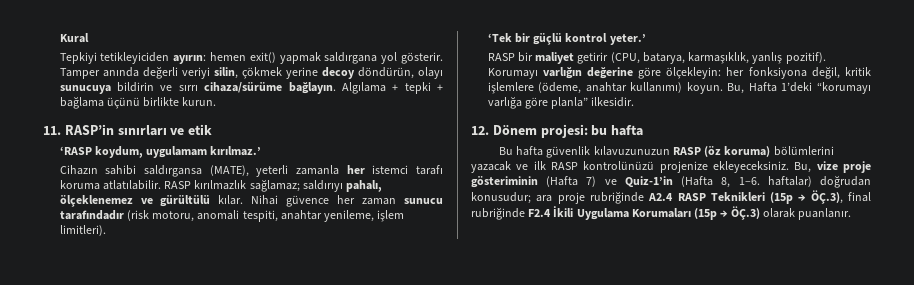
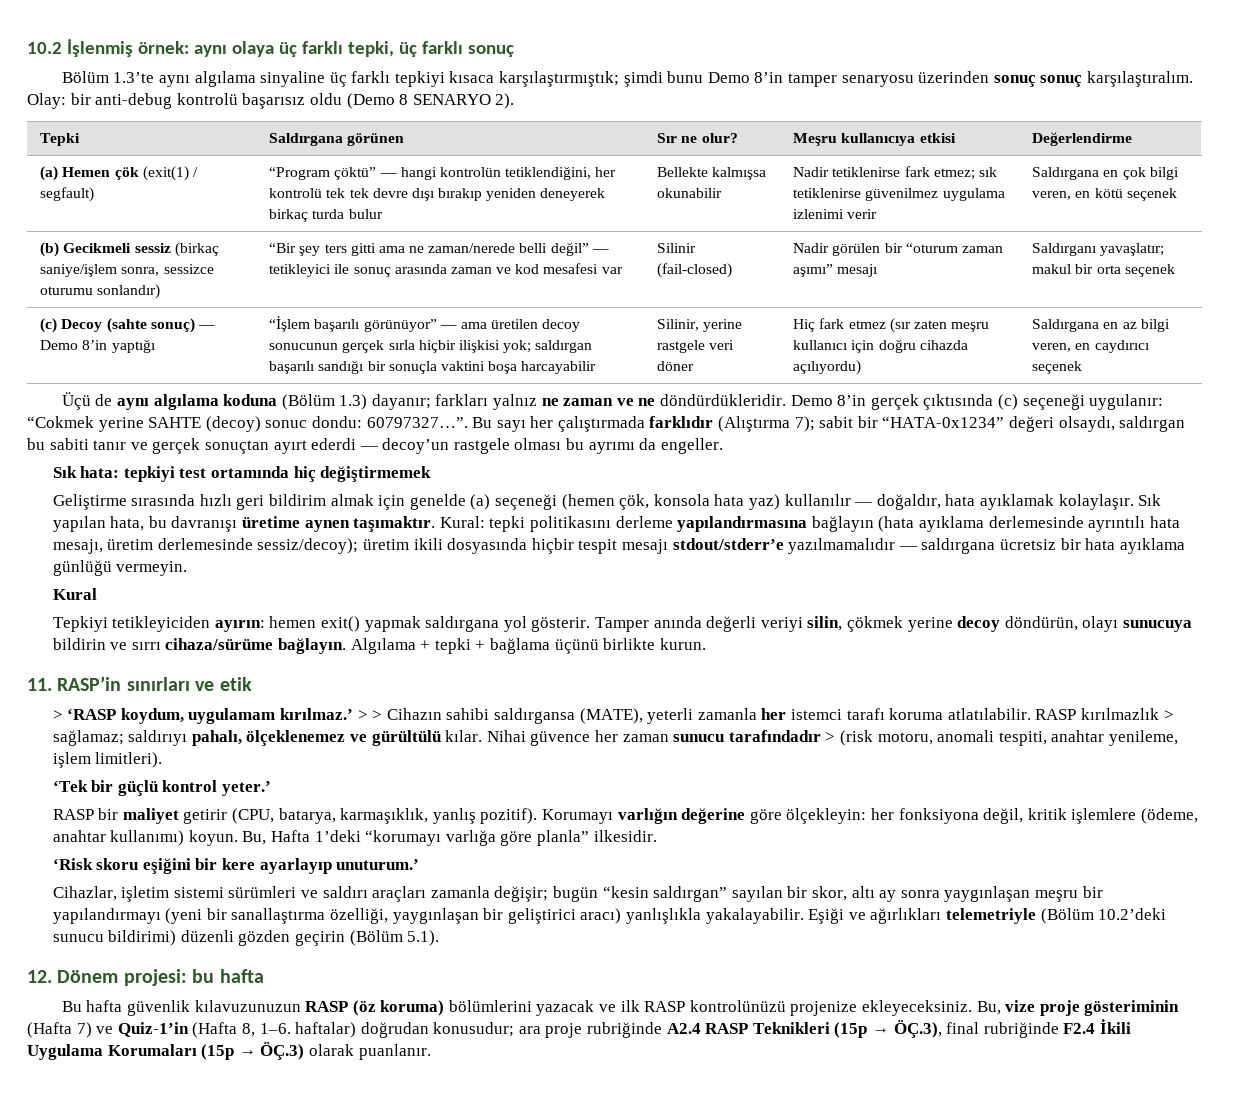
+ 10.2 İşlenmiş örnek: aynı olaya üç farklı tepki, üç farklı sonuç
+ Bölüm 1.3’te aynı algılama sinyaline üç farklı tepkiyi kısaca karşılaştırmıştık; şimdi bunu Demo 8’in tamper senaryosu üzerinden sonuç sonuç karşılaştıralım. Olay: bir anti-debug kontrolü başarısız oldu (Demo 8 SENARYO 2).
+ Tepki | Saldırgana görünen | Sır ne olur? | Meşru kullanıcıya etkisi | Değerlendirme
+ (a) Hemen çök (exit(1) / segfault) | “Program çöktü” — hangi kontrolün tetiklendiğini, her kontrolü tek tek devre dışı bırakıp yeniden deneyerek birkaç turda bulur | Bellekte kalmışsa okunabilir | Nadir tetiklenirse fark etmez; sık tetiklenirse güvenilmez uygulama izlenimi verir | Saldırgana en çok bilgi veren, en kötü seçenek
+ (b) Gecikmeli sessiz (birkaç saniye/işlem sonra, sessizce oturumu sonlandır) | “Bir şey ters gitti ama ne zaman/nerede belli değil” — tetikleyici ile sonuç arasında zaman ve kod mesafesi var | Silinir (fail-closed) | Nadir görülen bir “oturum zaman aşımı” mesajı | Saldırganı yavaşlatır; makul bir orta seçenek
+ (c) Decoy (sahte sonuç) — Demo 8’in yaptığı | “İşlem başarılı görünüyor” — ama üretilen decoy sonucunun gerçek sırla hiçbir ilişkisi yok; saldırgan başarılı sandığı bir sonuçla vaktini boşa harcayabilir | Silinir, yerine rastgele veri döner | Hiç fark etmez (sır zaten meşru kullanıcı için doğru cihazda açılıyordu) | Saldırgana en az bilgi veren, en caydırıcı seçenek
+ Üçü de aynı algılama koduna (Bölüm 1.3) dayanır; farkları yalnız ne zaman ve ne döndürdükleridir. Demo 8’in gerçek çıktısında (c) seçeneği uygulanır: “Cokmek yerine SAHTE (decoy) sonuc dondu: 60797327…”. Bu sayı her çalıştırmada farklıdır (Alıştırma 7); sabit bir “HATA-0x1234” değeri olsaydı, saldırgan bu sabiti tanır ve gerçek sonuçtan ayırt ederdi — decoy’un rastgele olması bu ayrımı da engeller.
+ Sık hata: tepkiyi test ortamında hiç değiştirmemek
+ Geliştirme sırasında hızlı geri bildirim almak için genelde (a) seçeneği (hemen çök, konsola hata yaz) kullanılır — doğaldır, hata ayıklamak kolaylaşır. Sık yapılan hata, bu davranışı üretime aynen taşımaktır. Kural: tepki politikasını derleme yapılandırmasına bağlayın (hata ayıklama derlemesinde ayrıntılı hata mesajı, üretim derlemesinde sessiz/decoy); üretim ikili dosyasında hiçbir tespit mesajı stdout/stderr’e yazılmamalıdır — saldırgana ücretsiz bir hata ayıklama günlüğü vermeyin.
- ‘RASP koydum, uygulamam kırılmaz.’
- Cihazın sahibi saldırgansa (MATE), yeterli zamanla her istemci tarafı koruma atlatılabilir.
+ > ‘RASP koydum, uygulamam kırılmaz.’ > > Cihazın sahibi saldırgansa (MATE), yeterli zamanla her istemci tarafı koruma atlatılabilir.
- RASP kırılmazlık sağlamaz; saldırıyı pahalı, ölçeklenemez ve gürültülü kılar.
+ RASP kırılmazlık > sağlamaz; saldırıyı pahalı, ölçeklenemez ve gürültülü kılar.
- Nihai güvence her zaman sunucu tarafındadır (risk motoru, anomali tespiti, anahtar yenileme, işlem limitleri).
+ Nihai güvence her zaman sunucu tarafındadır > (risk motoru, anomali tespiti, anahtar yenileme, işlem limitleri).
+ ‘Risk skoru eşiğini bir kere ayarlayıp unuturum.’
+ Cihazlar, işletim sistemi sürümleri ve saldırı araçları zamanla değişir; bugün “kesin saldırgan” sayılan bir skor, altı ay sonra yaygınlaşan meşru bir yapılandırmayı (yeni bir sanallaştırma özelliği, yaygınlaşan bir geliştirici aracı) yanlışlıkla yakalayabilir. Eşiği ve ağırlıkları telemetriyle (Bölüm 10.2’deki sunucu bildirimi) düzenli gözden geçirin (Bölüm 5.1).

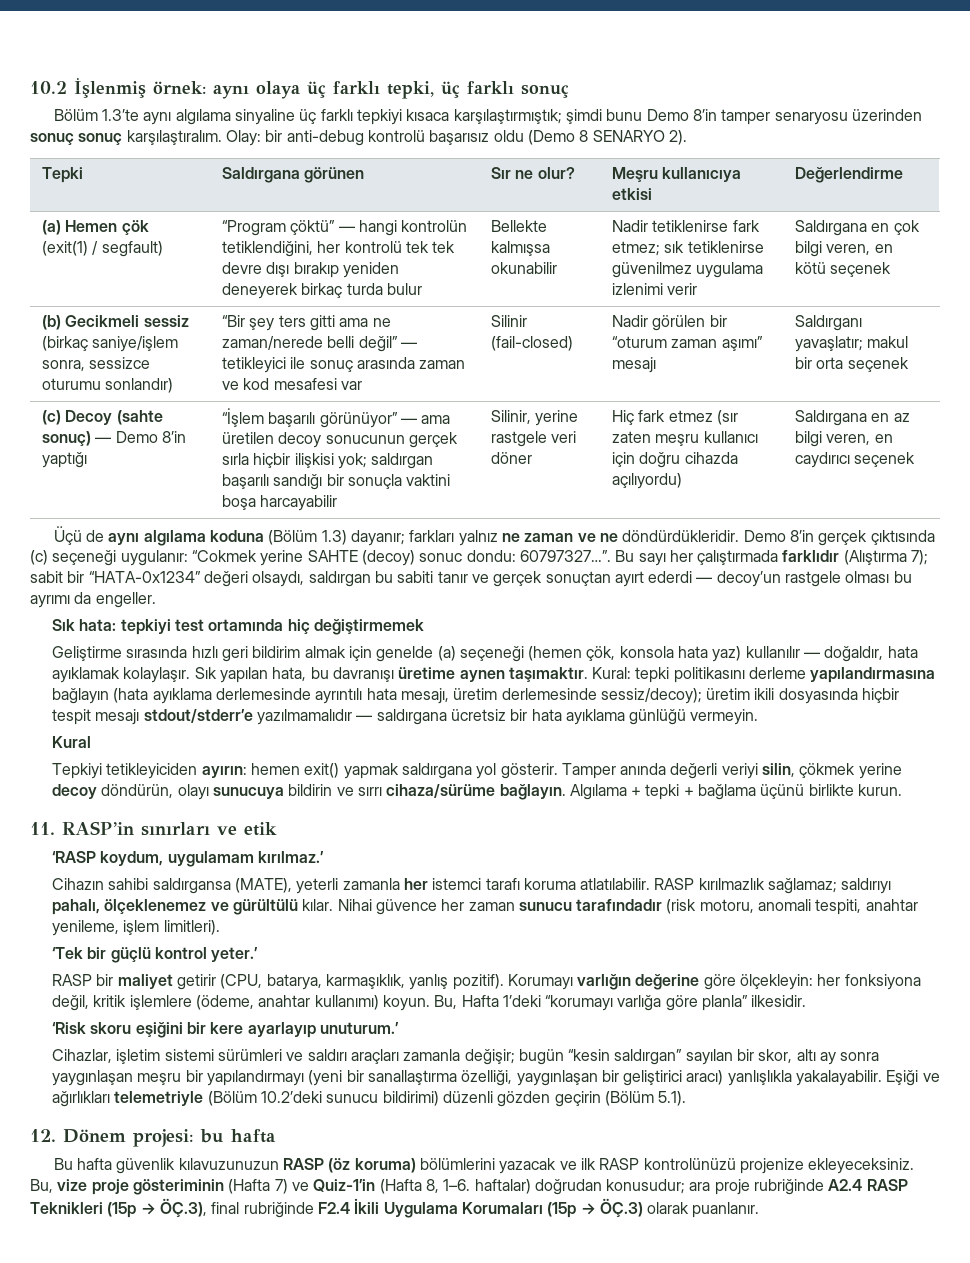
- > ‘RASP koydum, uygulamam kırılmaz.’ > > Cihazın sahibi saldırgansa (MATE), yeterli zamanla her istemci tarafı koruma atlatılabilir.
+ ‘RASP koydum, uygulamam kırılmaz.’
+ Cihazın sahibi saldırgansa (MATE), yeterli zamanla her istemci tarafı koruma atlatılabilir.
- RASP kırılmazlık > sağlamaz; saldırıyı pahalı, ölçeklenemez ve gürültülü kılar.
+ RASP kırılmazlık sağlamaz; saldırıyı pahalı, ölçeklenemez ve gürültülü kılar.
- Nihai güvence her zaman sunucu tarafındadır > (risk motoru, anomali tespiti, anahtar yenileme, işlem limitleri).
+ Nihai güvence her zaman sunucu tarafındadır (risk motoru, anomali tespiti, anahtar yenileme, işlem limitleri).

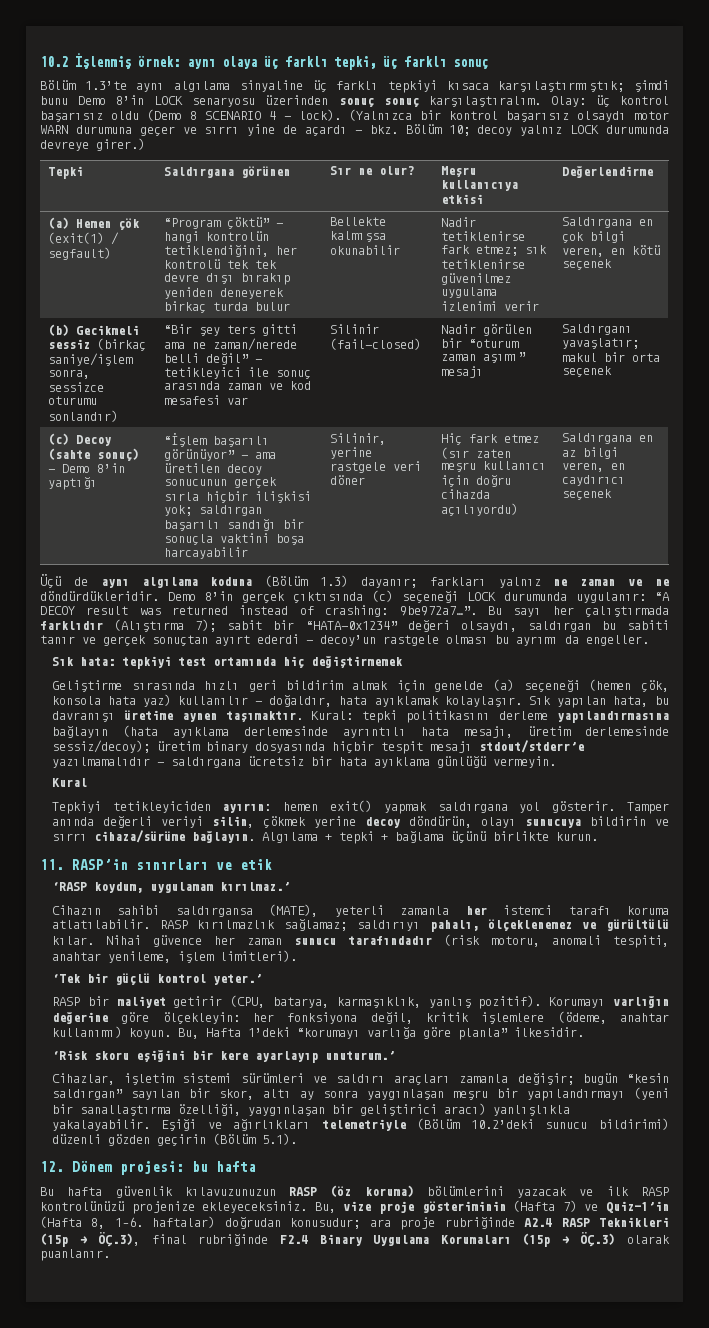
- Bölüm 1.3’te aynı algılama sinyaline üç farklı tepkiyi kısaca karşılaştırmıştık; şimdi bunu Demo 8’in tamper senaryosu üzerinden sonuç sonuç karşılaştıralım.
+ Bölüm 1.3’te aynı algılama sinyaline üç farklı tepkiyi kısaca karşılaştırmıştık; şimdi bunu Demo 8’in LOCK senaryosu üzerinden sonuç sonuç karşılaştıralım.
- Olay: bir anti-debug kontrolü başarısız oldu (Demo 8 SENARYO 2).
+ Olay: üç kontrol başarısız oldu (Demo 8 SCENARIO 4 — lock). (Yalnızca bir kontrol başarısız olsaydı motor WARN durumuna geçer ve sırrı yine de açardı — bkz. Bölüm 10; decoy yalnız LOCK durumunda devreye girer.)
- Demo 8’in gerçek çıktısında (c) seçeneği uygulanır: “Cokmek yerine SAHTE (decoy) sonuc dondu: 60797327…”.
+ Demo 8’in gerçek çıktısında (c) seçeneği LOCK durumunda uygulanır: “A DECOY result was returned instead of crashing: 9be972a7…”.
- Kural: tepki politikasını derleme yapılandırmasına bağlayın (hata ayıklama derlemesinde ayrıntılı hata mesajı, üretim derlemesinde sessiz/decoy); üretim ikili dosyasında hiçbir tespit mesajı stdout/stderr’e yazılmamalıdır — saldırgana ücretsiz bir hata ayıklama günlüğü vermeyin.
+ Kural: tepki politikasını derleme yapılandırmasına bağlayın (hata ayıklama derlemesinde ayrıntılı hata mesajı, üretim derlemesinde sessiz/decoy); üretim binary dosyasında hiçbir tespit mesajı stdout/stderr’e yazılmamalıdır — saldırgana ücretsiz bir hata ayıklama günlüğü vermeyin.
- Bu, vize proje gösteriminin (Hafta 7) ve Quiz-1’in (Hafta 8, 1–6. haftalar) doğrudan konusudur; ara proje rubriğinde A2.4 RASP Teknikleri (15p → ÖÇ.3), final rubriğinde F2.4 İkili Uygulama Korumaları (15p → ÖÇ.3) olarak puanlanır.
+ Bu, vize proje gösteriminin (Hafta 7) ve Quiz-1’in (Hafta 8, 1–6. haftalar) doğrudan konusudur; ara proje rubriğinde A2.4 RASP Teknikleri (15p → ÖÇ.3), final rubriğinde F2.4 Binary Uygulama Korumaları (15p → ÖÇ.3) olarak puanlanır.

